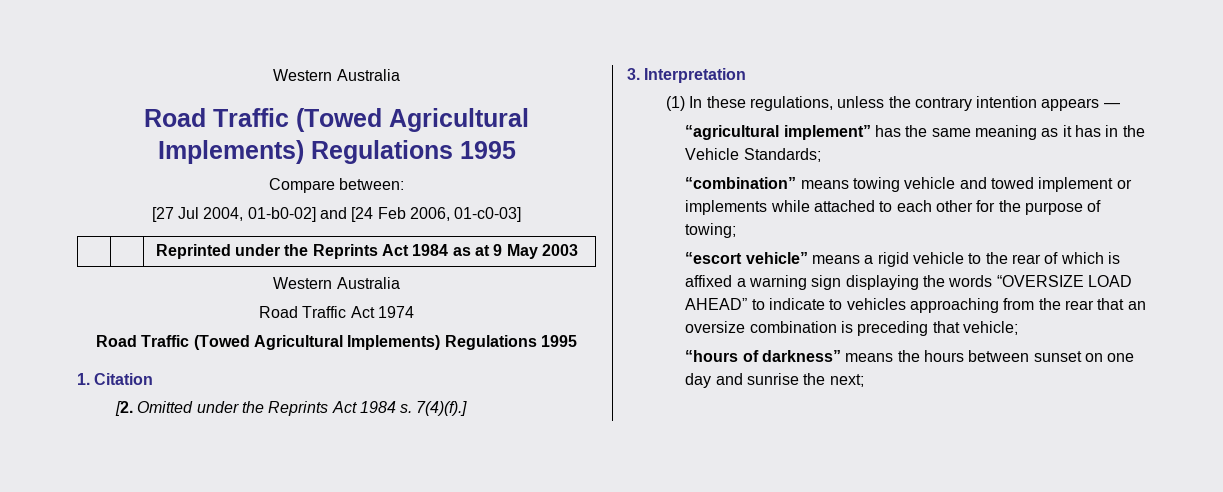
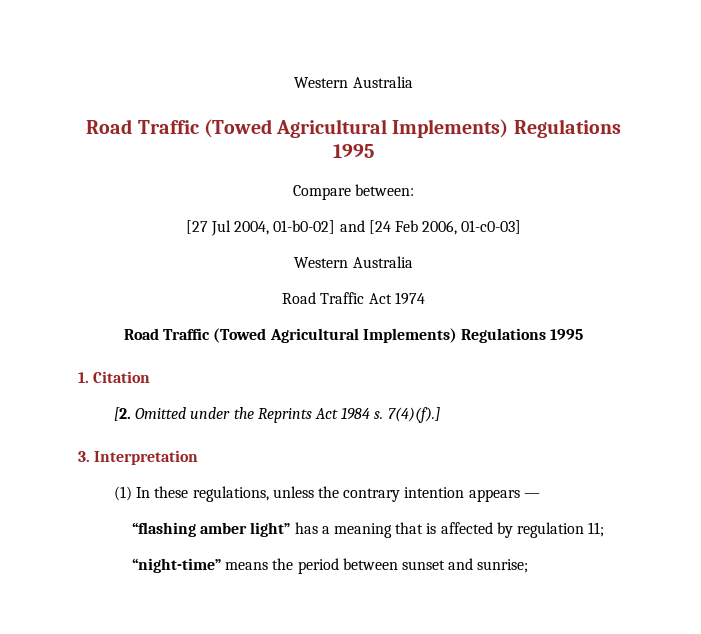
- | | Reprinted under the Reprints Act 1984 as at 9 May 2003
- “agricultural implement” has the same meaning as it has in the Vehicle Standards;
- “combination” means towing vehicle and towed implement or implements while attached to each other for the purpose of towing;
- “escort vehicle” means a rigid vehicle to the rear of which is affixed a warning sign displaying the words “OVERSIZE LOAD AHEAD” to indicate to vehicles approaching from the rear that an oversize combination is preceding that vehicle;
- “hours of darkness” means the hours between sunset on one day and sunrise the next;
+ “flashing amber light” has a meaning that is affected by regulation 11;
+ “night-time” means the period between sunset and sunrise;

